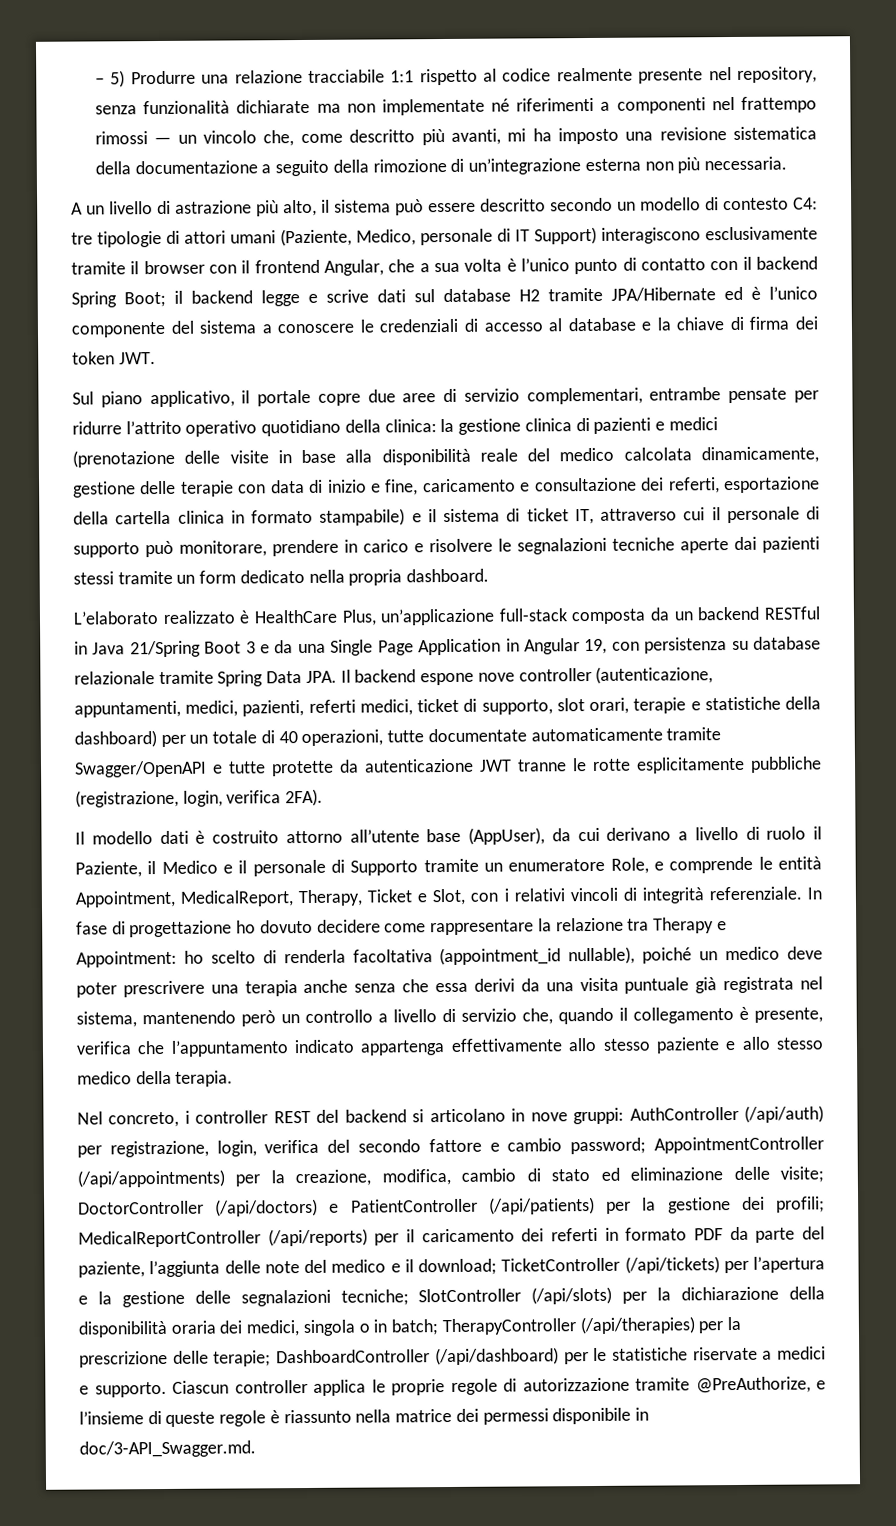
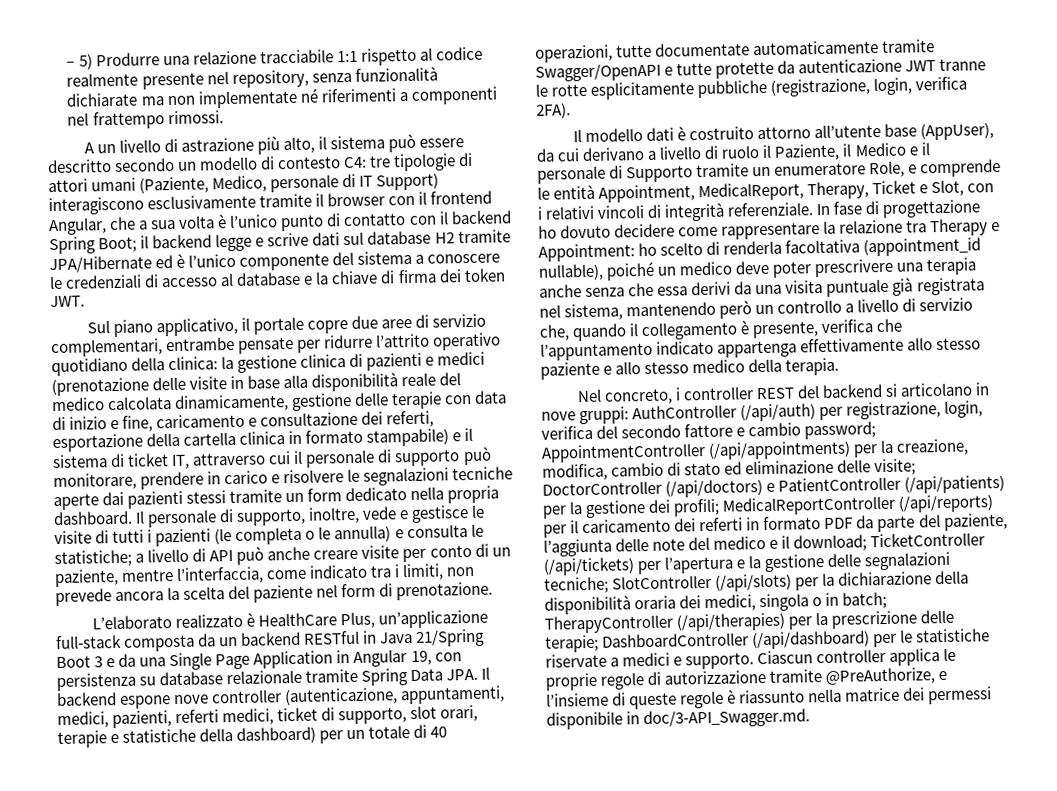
- – 5) Produrre una relazione tracciabile 1:1 rispetto al codice realmente presente nel repository, senza funzionalità dichiarate ma non implementate né riferimenti a componenti nel frattempo rimossi — un vincolo che, come descritto più avanti, mi ha imposto una revisione sistematica della documentazione a seguito della rimozione di un’integrazione esterna non più necessaria.
+ – 5) Produrre una relazione tracciabile 1:1 rispetto al codice realmente presente nel repository, senza funzionalità dichiarate ma non implementate né riferimenti a componenti nel frattempo rimossi.
+ Il personale di supporto, inoltre, vede e gestisce le visite di tutti i pazienti (le completa o le annulla) e consulta le statistiche; a livello di API può anche creare visite per conto di un paziente, mentre l’interfaccia, come indicato tra i limiti, non prevede ancora la scelta del paziente nel form di prenotazione.

